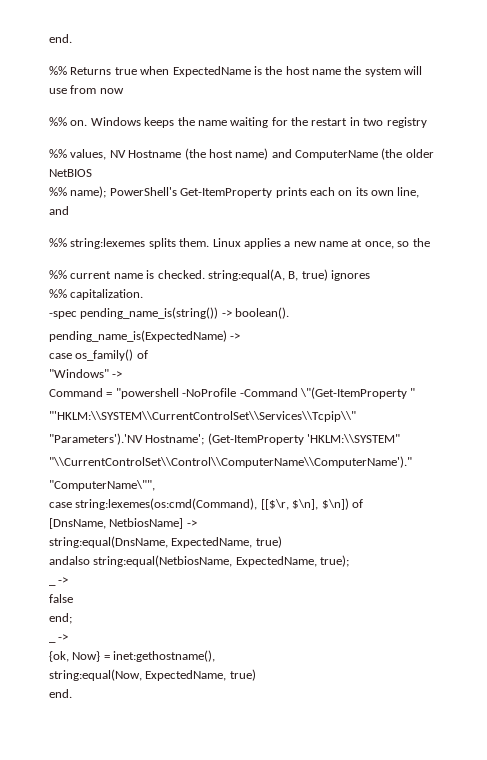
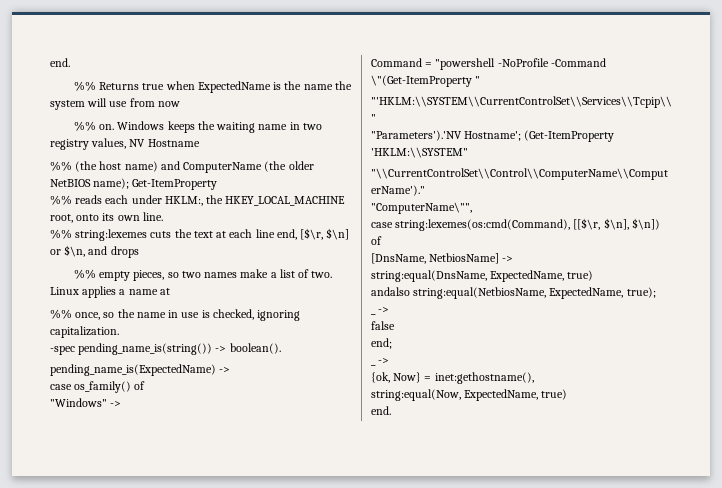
- %% Returns true when ExpectedName is the host name the system will use from now
+ %% Returns true when ExpectedName is the name the system will use from now
- Windows keeps the name waiting for the restart in two registry
- %% values, NV Hostname (the host name) and ComputerName (the older NetBIOS
- %% name); PowerShell's Get-ItemProperty prints each on its own line, and
- %% string:lexemes splits them.
+ Windows keeps the waiting name in two registry values, NV Hostname
+ %% (the host name) and ComputerName (the older NetBIOS name); Get-ItemProperty
+ %% reads each under HKLM:, the HKEY_LOCAL_MACHINE root, onto its own line.
+ %% string:lexemes cuts the text at each line end, [$\r, $\n] or $\n, and drops
+ %% empty pieces, so two names make a list of two.
- Linux applies a new name at once, so the
- %% current name is checked. string:equal(A, B, true) ignores
- %% capitalization.
+ Linux applies a name at
+ %% once, so the name in use is checked, ignoring capitalization.

